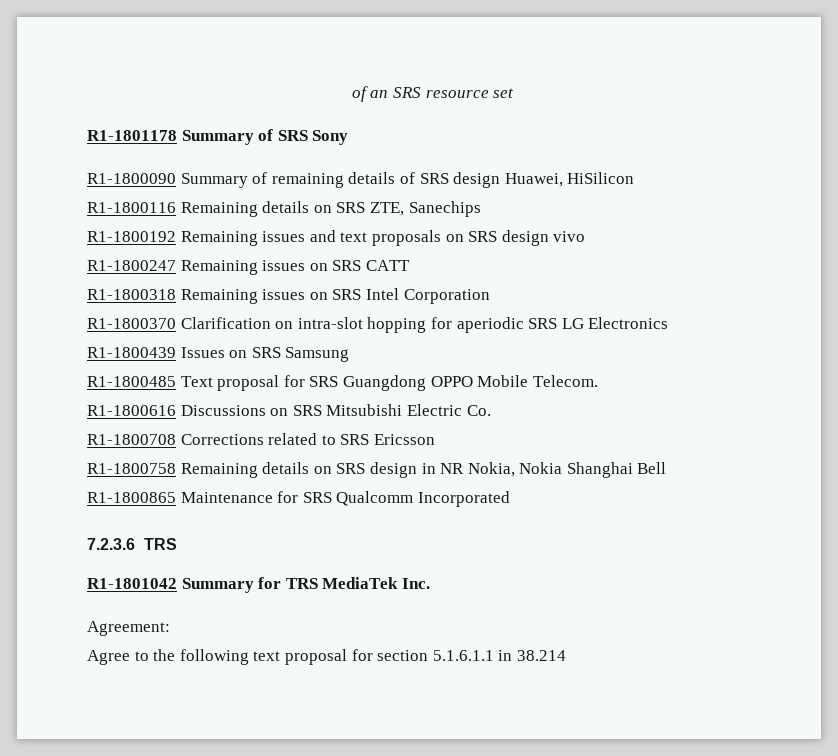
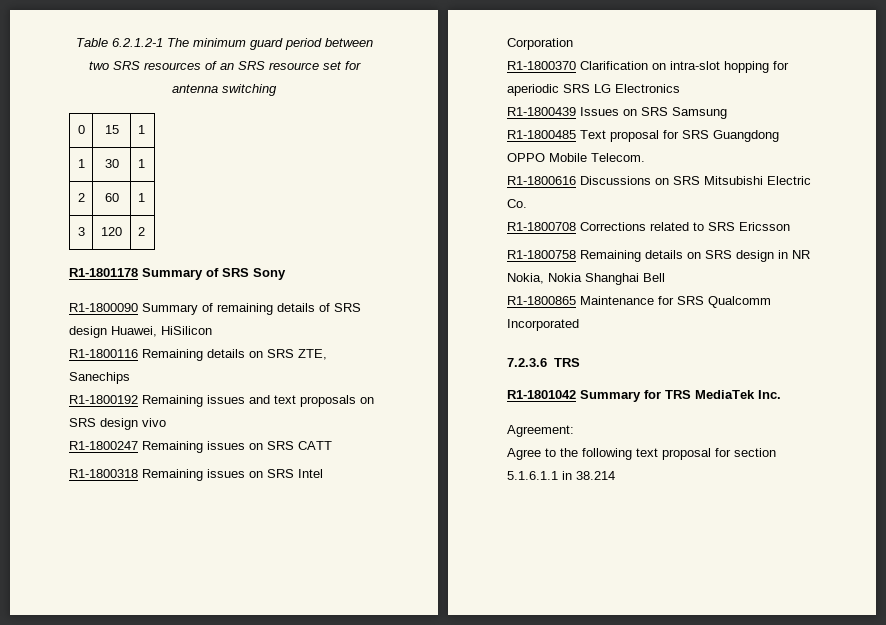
- of an SRS resource set
+ Table 6.2.1.2-1 The minimum guard period between two SRS resources of an SRS resource set for antenna switching
+ 0 | 15 | 1
+ 1 | 30 | 1
+ 2 | 60 | 1
+ 3 | 120 | 2

